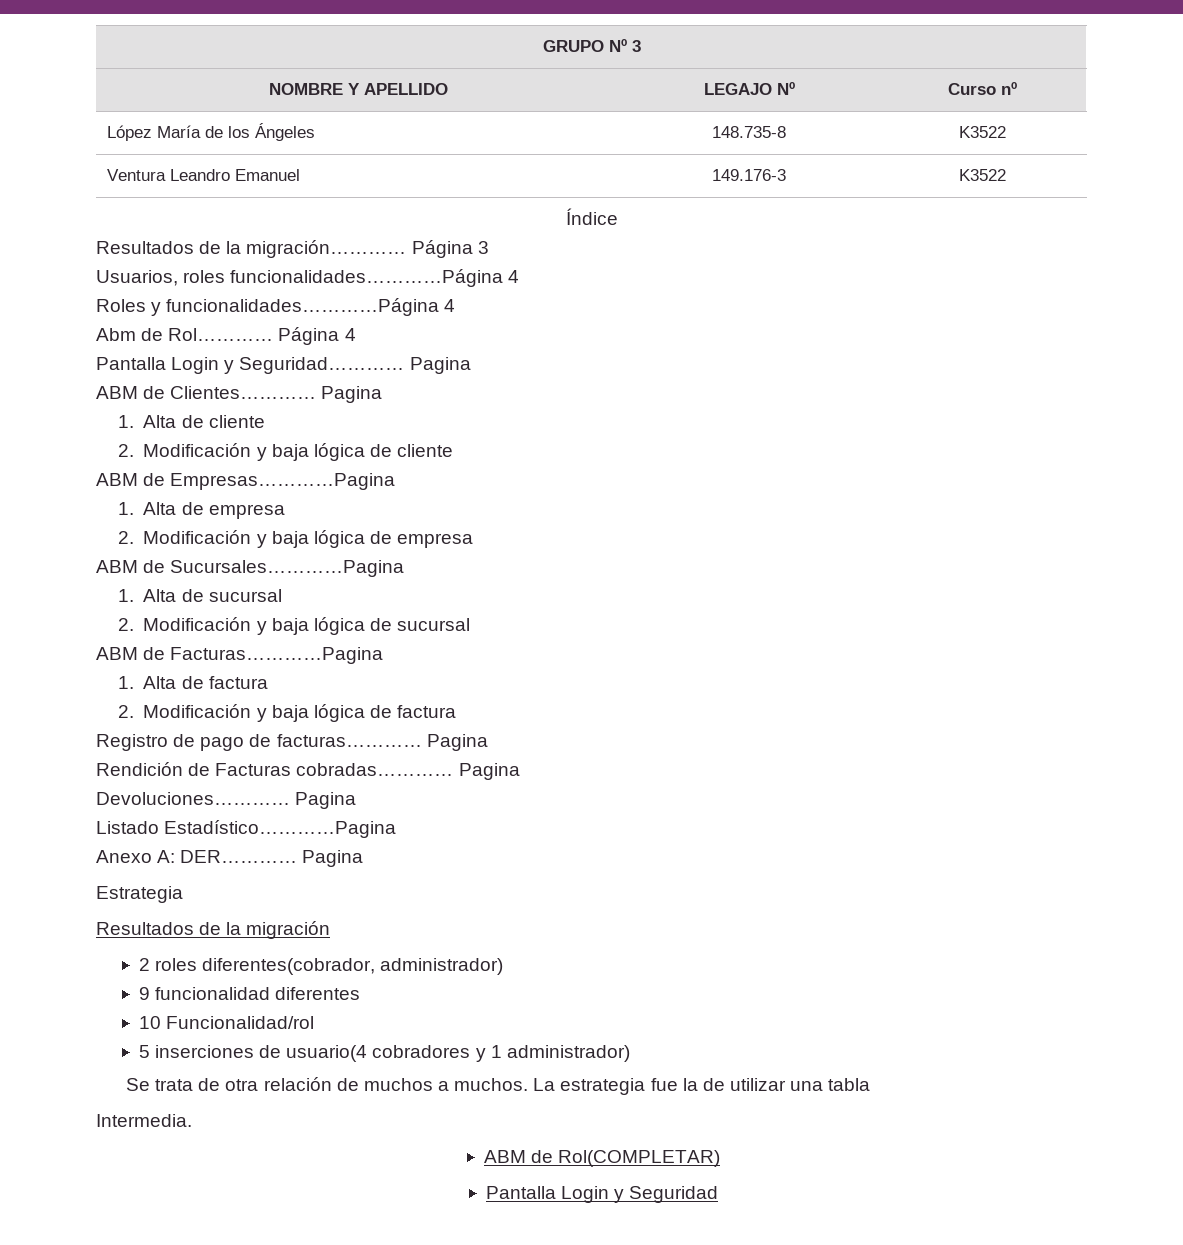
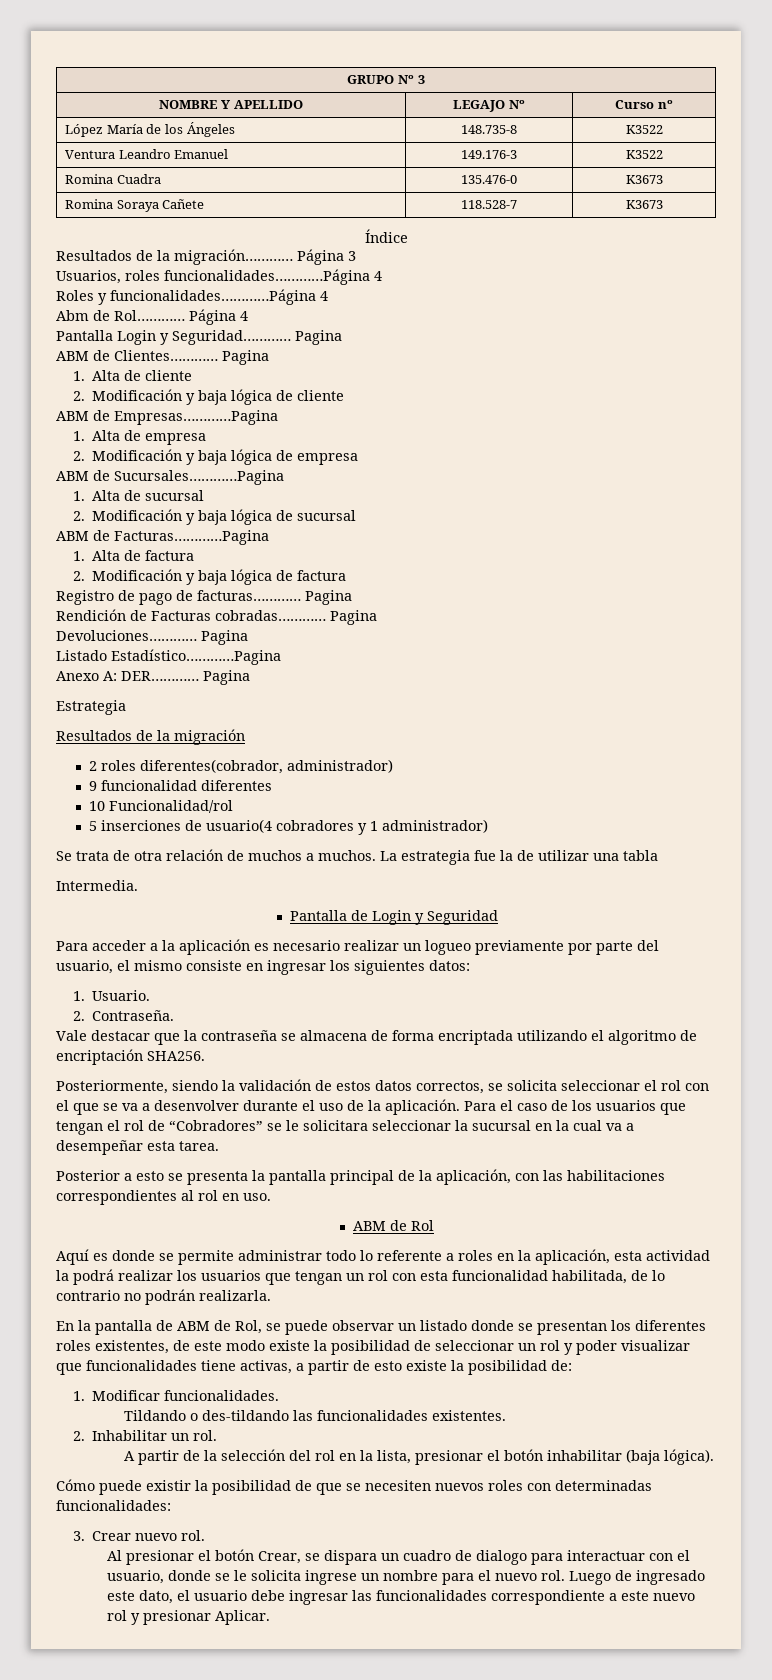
+ Romina Cuadra | 135.476-0 | K3673
+ Romina Soraya Cañete | 118.528-7 | K3673
- ABM de Rol(COMPLETAR)
- Pantalla Login y Seguridad
+ Pantalla de Login y Seguridad
+ Para acceder a la aplicación es necesario realizar un logueo previamente por parte del usuario, el mismo consiste en ingresar los siguientes datos:
+ 1. Usuario.
+ 2. Contraseña.
+ Vale destacar que la contraseña se almacena de forma encriptada utilizando el algoritmo de encriptación SHA256.
+ Posteriormente, siendo la validación de estos datos correctos, se solicita seleccionar el rol con el que se va a desenvolver durante el uso de la aplicación. Para el caso de los usuarios que tengan el rol de “Cobradores” se le solicitara seleccionar la sucursal en la cual va a desempeñar esta tarea.
+ Posterior a esto se presenta la pantalla principal de la aplicación, con las habilitaciones correspondientes al rol en uso.
+ ABM de Rol
+ Aquí es donde se permite administrar todo lo referente a roles en la aplicación, esta actividad la podrá realizar los usuarios que tengan un rol con esta funcionalidad habilitada, de lo contrario no podrán realizarla.
+ En la pantalla de ABM de Rol, se puede observar un listado donde se presentan los diferentes roles existentes, de este modo existe la posibilidad de seleccionar un rol y poder visualizar que funcionalidades tiene activas, a partir de esto existe la posibilidad de:
+ 1. Modificar funcionalidades.
+ Tildando o des-tildando las funcionalidades existentes.
+ 2. Inhabilitar un rol.
+ A partir de la selección del rol en la lista, presionar el botón inhabilitar (baja lógica).
+ Cómo puede existir la posibilidad de que se necesiten nuevos roles con determinadas funcionalidades:
+ 3. Crear nuevo rol.
+ Al presionar el botón Crear, se dispara un cuadro de dialogo para interactuar con el usuario, donde se le solicita ingrese un nombre para el nuevo rol. Luego de ingresado este dato, el usuario debe ingresar las funcionalidades correspondiente a este nuevo rol y presionar Aplicar.

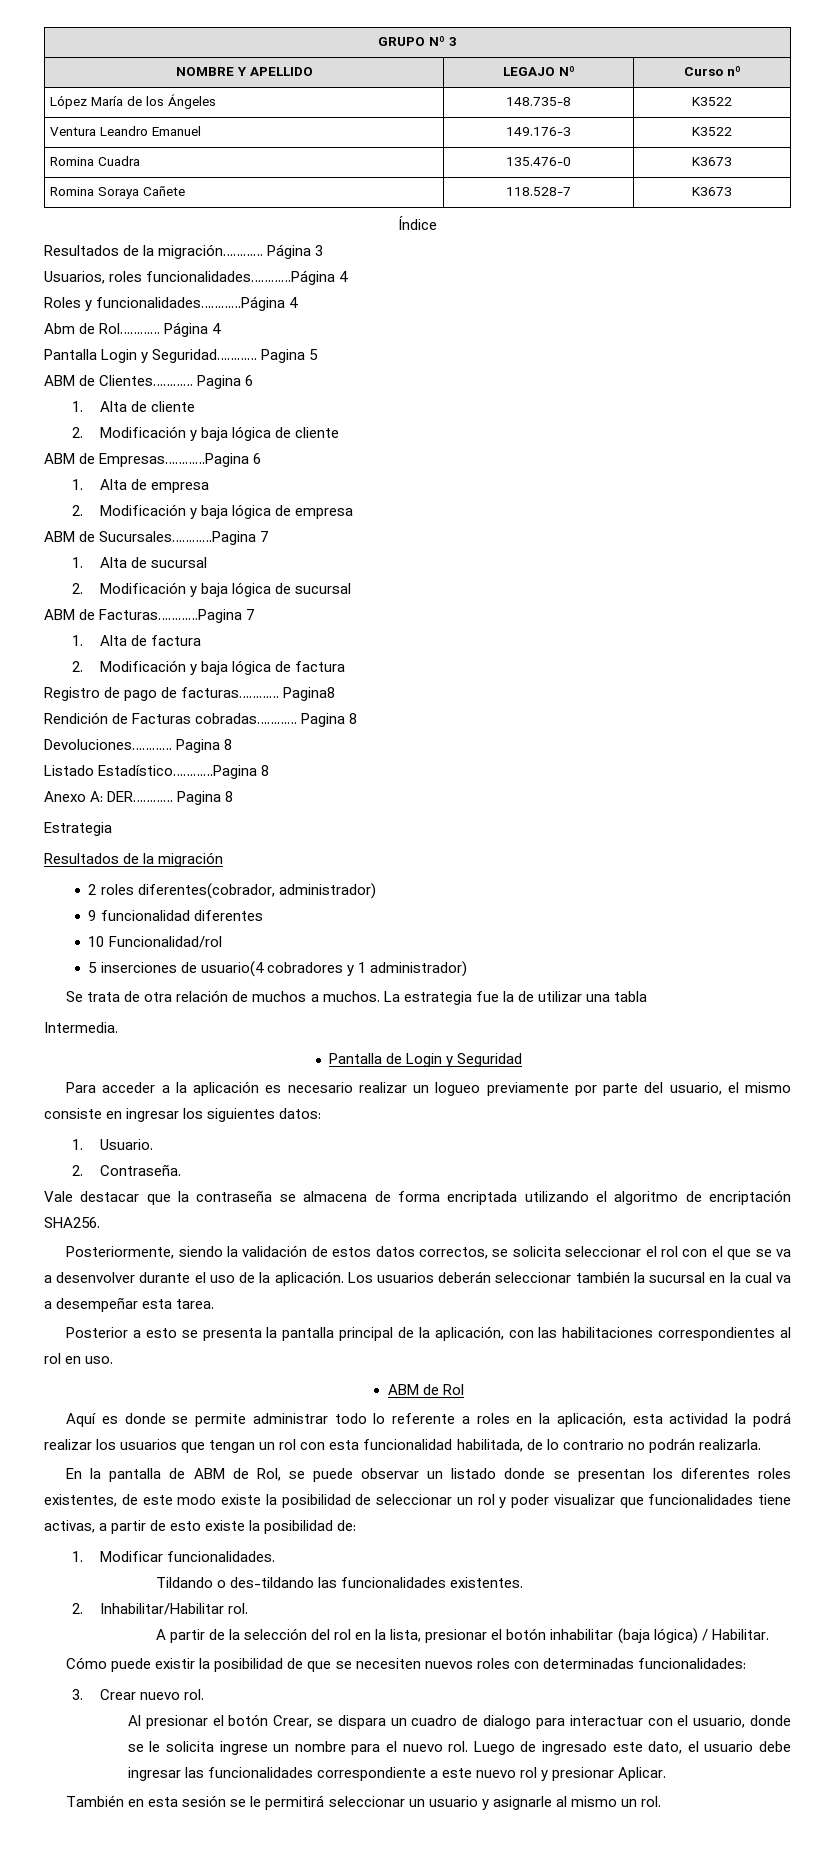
- Pantalla Login y Seguridad………… Pagina
+ Pantalla Login y Seguridad………… Pagina 5
- ABM de Clientes………… Pagina
+ ABM de Clientes………… Pagina 6
- ABM de Empresas…………Pagina
+ ABM de Empresas…………Pagina 6
- ABM de Sucursales…………Pagina
+ ABM de Sucursales…………Pagina 7
- ABM de Facturas…………Pagina
+ ABM de Facturas…………Pagina 7
- Registro de pago de facturas………… Pagina
+ Registro de pago de facturas………… Pagina8
- Rendición de Facturas cobradas………… Pagina
+ Rendición de Facturas cobradas………… Pagina 8
- Devoluciones………… Pagina
+ Devoluciones………… Pagina 8
- Listado Estadístico…………Pagina
+ Listado Estadístico…………Pagina 8
- Anexo A: DER………… Pagina
+ Anexo A: DER………… Pagina 8
- Para el caso de los usuarios que tengan el rol de “Cobradores” se le solicitara seleccionar la sucursal en la cual va a desempeñar esta tarea.
+ Los usuarios deberán seleccionar también la sucursal en la cual va a desempeñar esta tarea.
- 2. Inhabilitar un rol.
+ 2. Inhabilitar/Habilitar rol.
- A partir de la selección del rol en la lista, presionar el botón inhabilitar (baja lógica).
+ A partir de la selección del rol en la lista, presionar el botón inhabilitar (baja lógica) / Habilitar.
+ También en esta sesión se le permitirá seleccionar un usuario y asignarle al mismo un rol.

